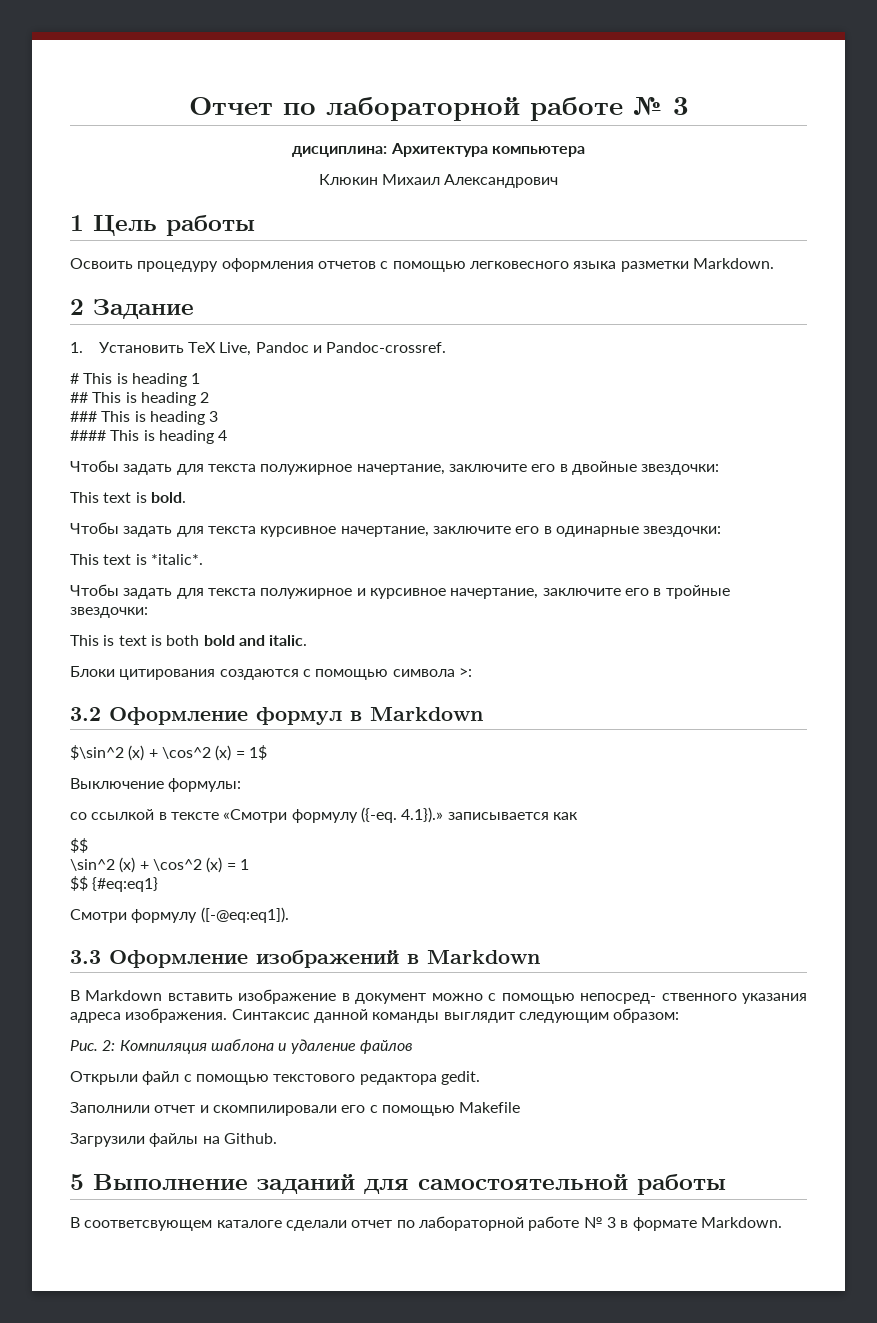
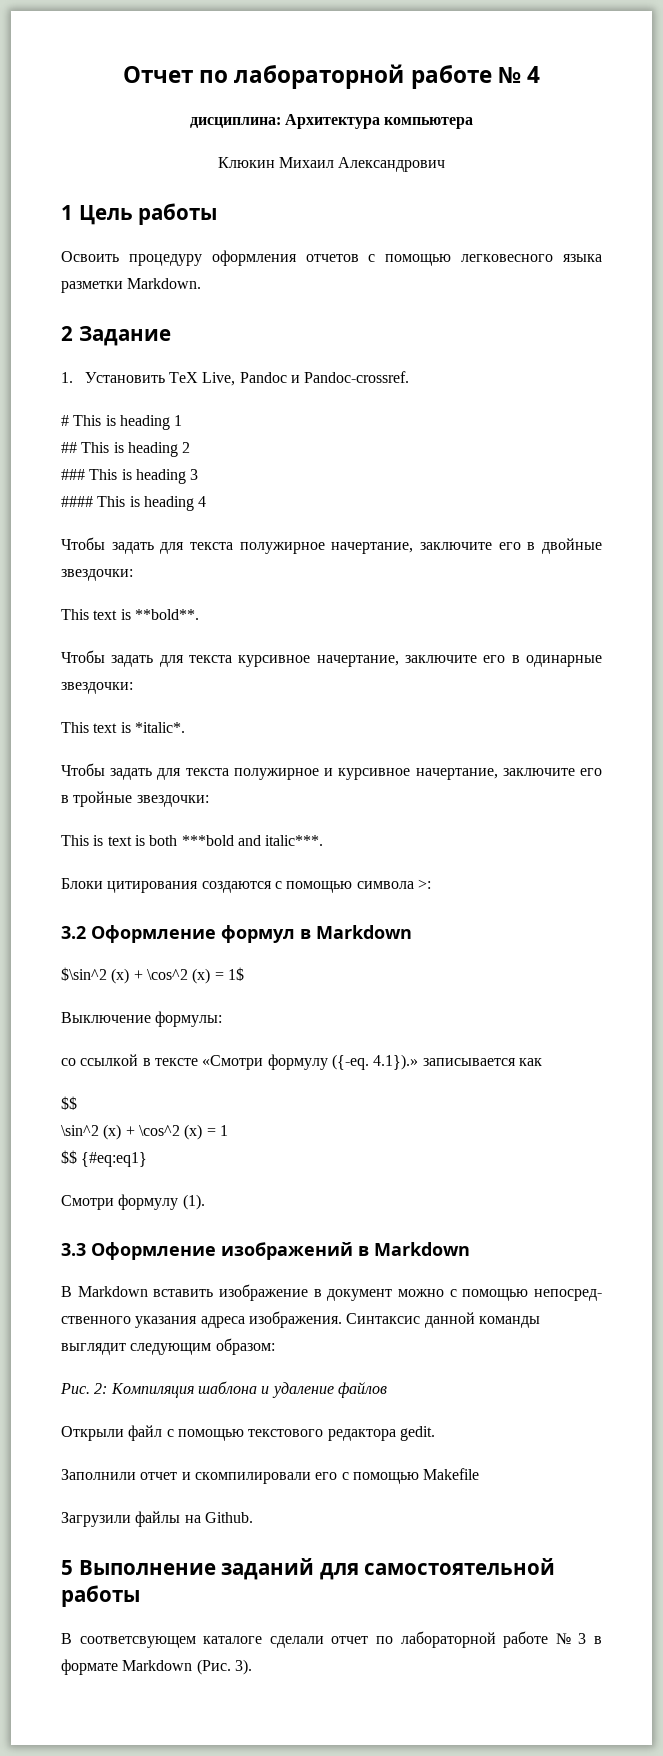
- Отчет по лабораторной работе № 3
+ Отчет по лабораторной работе № 4
- This text is bold.
+ This text is **bold**.
- This is text is both bold and italic.
+ This is text is both ***bold and italic***.
- Смотри формулу ([-@eq:eq1]).
+ Смотри формулу (1).
- В соответсвующем каталоге сделали отчет по лабораторной работе № 3 в формате Markdown.
+ В соответсвующем каталоге сделали отчет по лабораторной работе № 3 в формате Markdown (Рис. 3).

